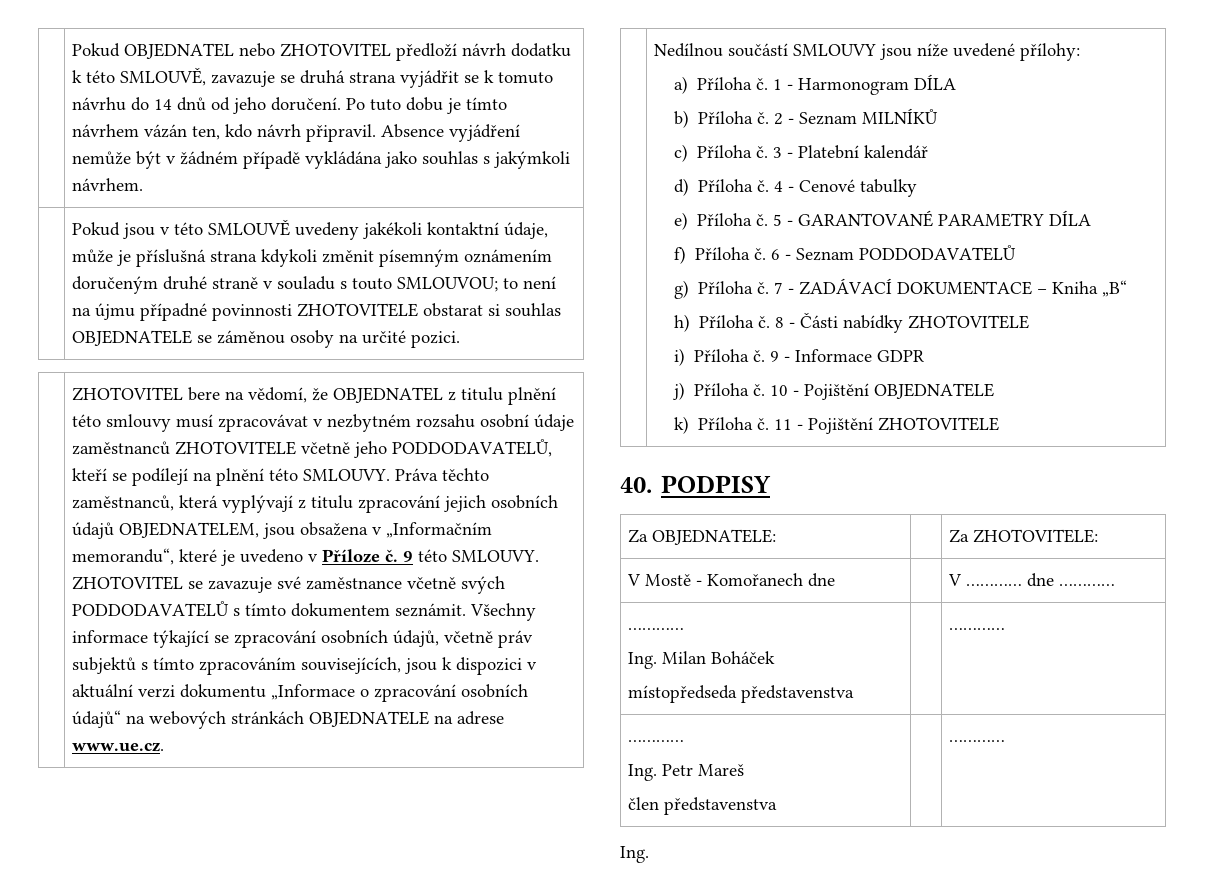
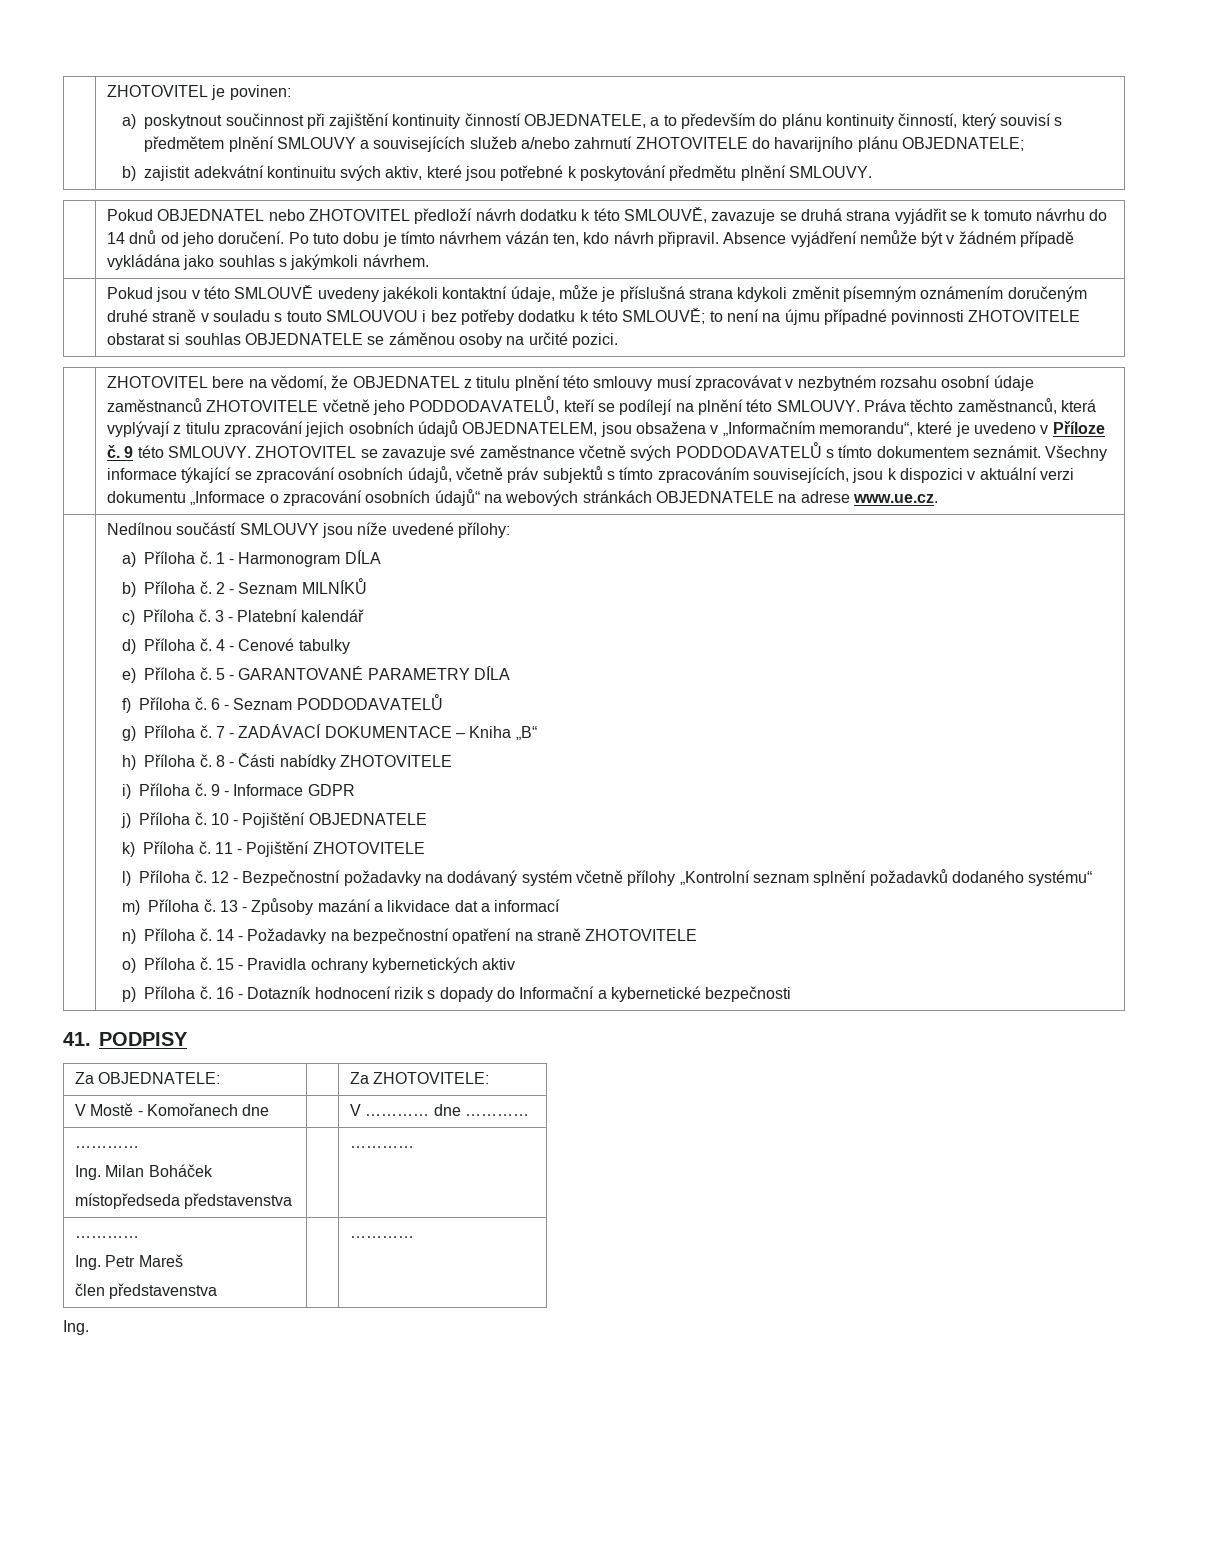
+ ZHOTOVITEL je povinen:
+ a) poskytnout součinnost při zajištění kontinuity činností OBJEDNATELE, a to především do plánu kontinuity činností, který souvisí s předmětem plnění SMLOUVY a souvisejících služeb a/nebo zahrnutí ZHOTOVITELE do havarijního plánu OBJEDNATELE;
+ b) zajistit adekvátní kontinuitu svých aktiv, které jsou potřebné k poskytování předmětu plnění SMLOUVY.
- Pokud jsou v této SMLOUVĚ uvedeny jakékoli kontaktní údaje, může je příslušná strana kdykoli změnit písemným oznámením doručeným druhé straně v souladu s touto SMLOUVOU; to není na újmu případné povinnosti ZHOTOVITELE obstarat si souhlas OBJEDNATELE se záměnou osoby na určité pozici.
+ Pokud jsou v této SMLOUVĚ uvedeny jakékoli kontaktní údaje, může je příslušná strana kdykoli změnit písemným oznámením doručeným druhé straně v souladu s touto SMLOUVOU i bez potřeby dodatku k této SMLOUVĚ; to není na újmu případné povinnosti ZHOTOVITELE obstarat si souhlas OBJEDNATELE se záměnou osoby na určité pozici.
- 40. PODPISY
+ l) Příloha č. 12 - Bezpečnostní požadavky na dodávaný systém včetně přílohy „Kontrolní seznam splnění požadavků dodaného systému“
+ m) Příloha č. 13 - Způsoby mazání a likvidace dat a informací
+ n) Příloha č. 14 - Požadavky na bezpečnostní opatření na straně ZHOTOVITELE
+ o) Příloha č. 15 - Pravidla ochrany kybernetických aktiv
+ p) Příloha č. 16 - Dotazník hodnocení rizik s dopady do Informační a kybernetické bezpečnosti
+ 41. PODPISY

